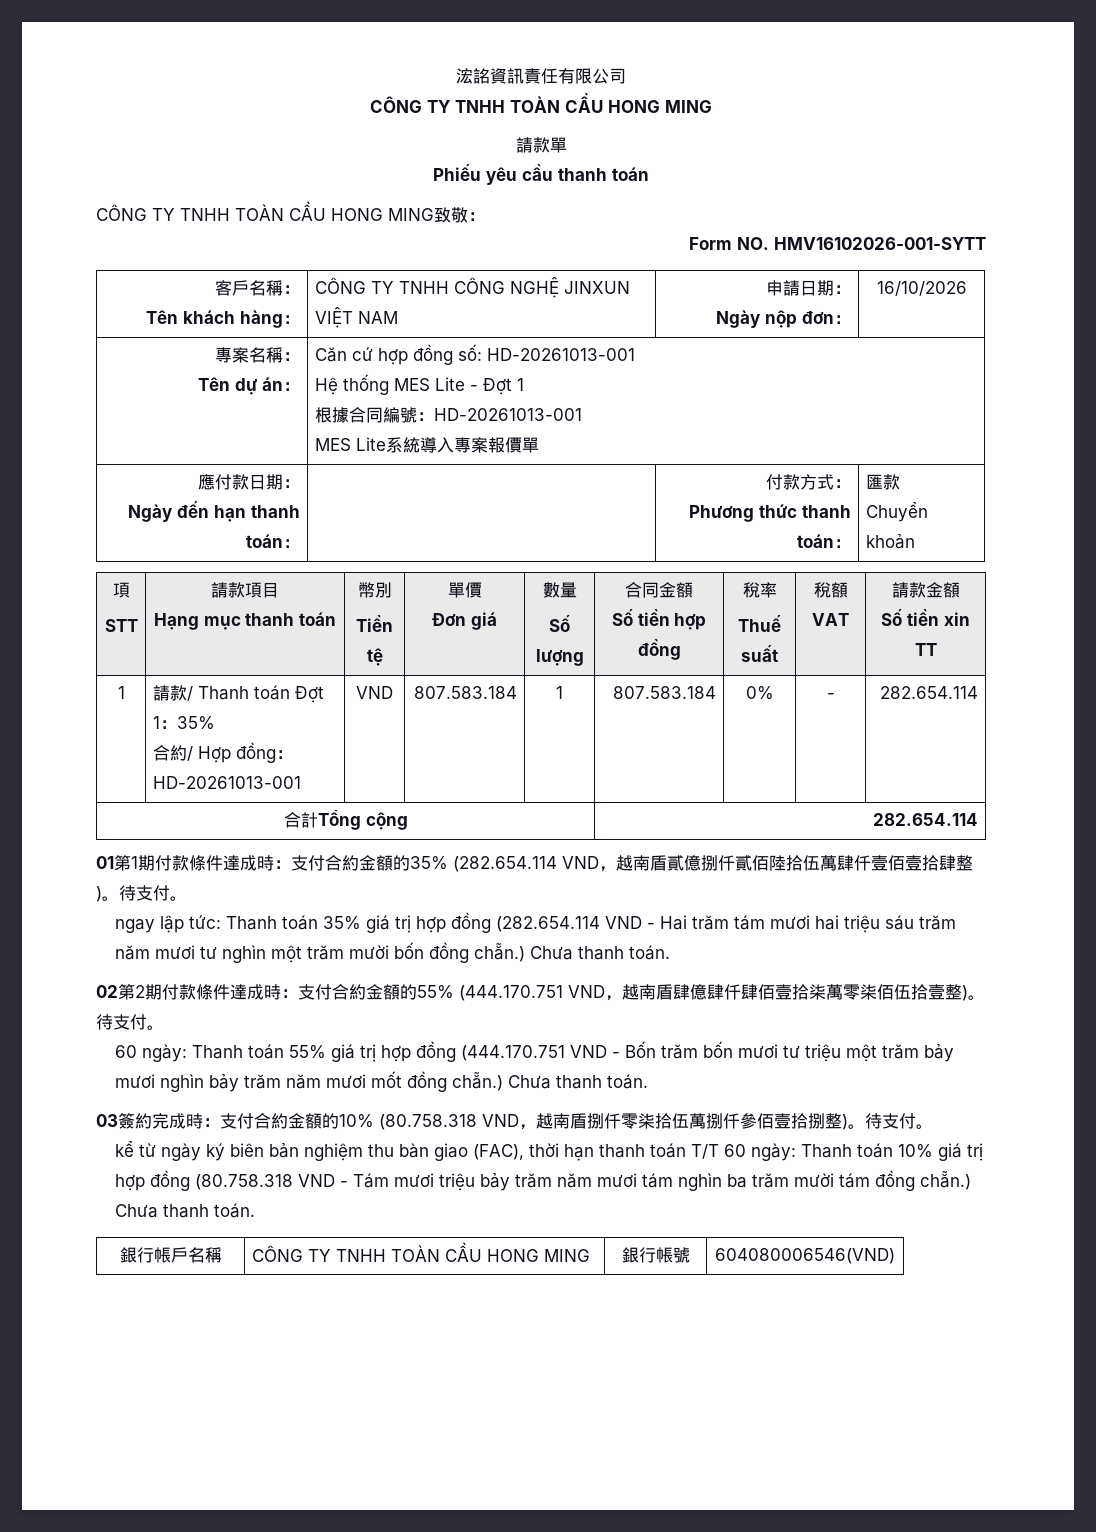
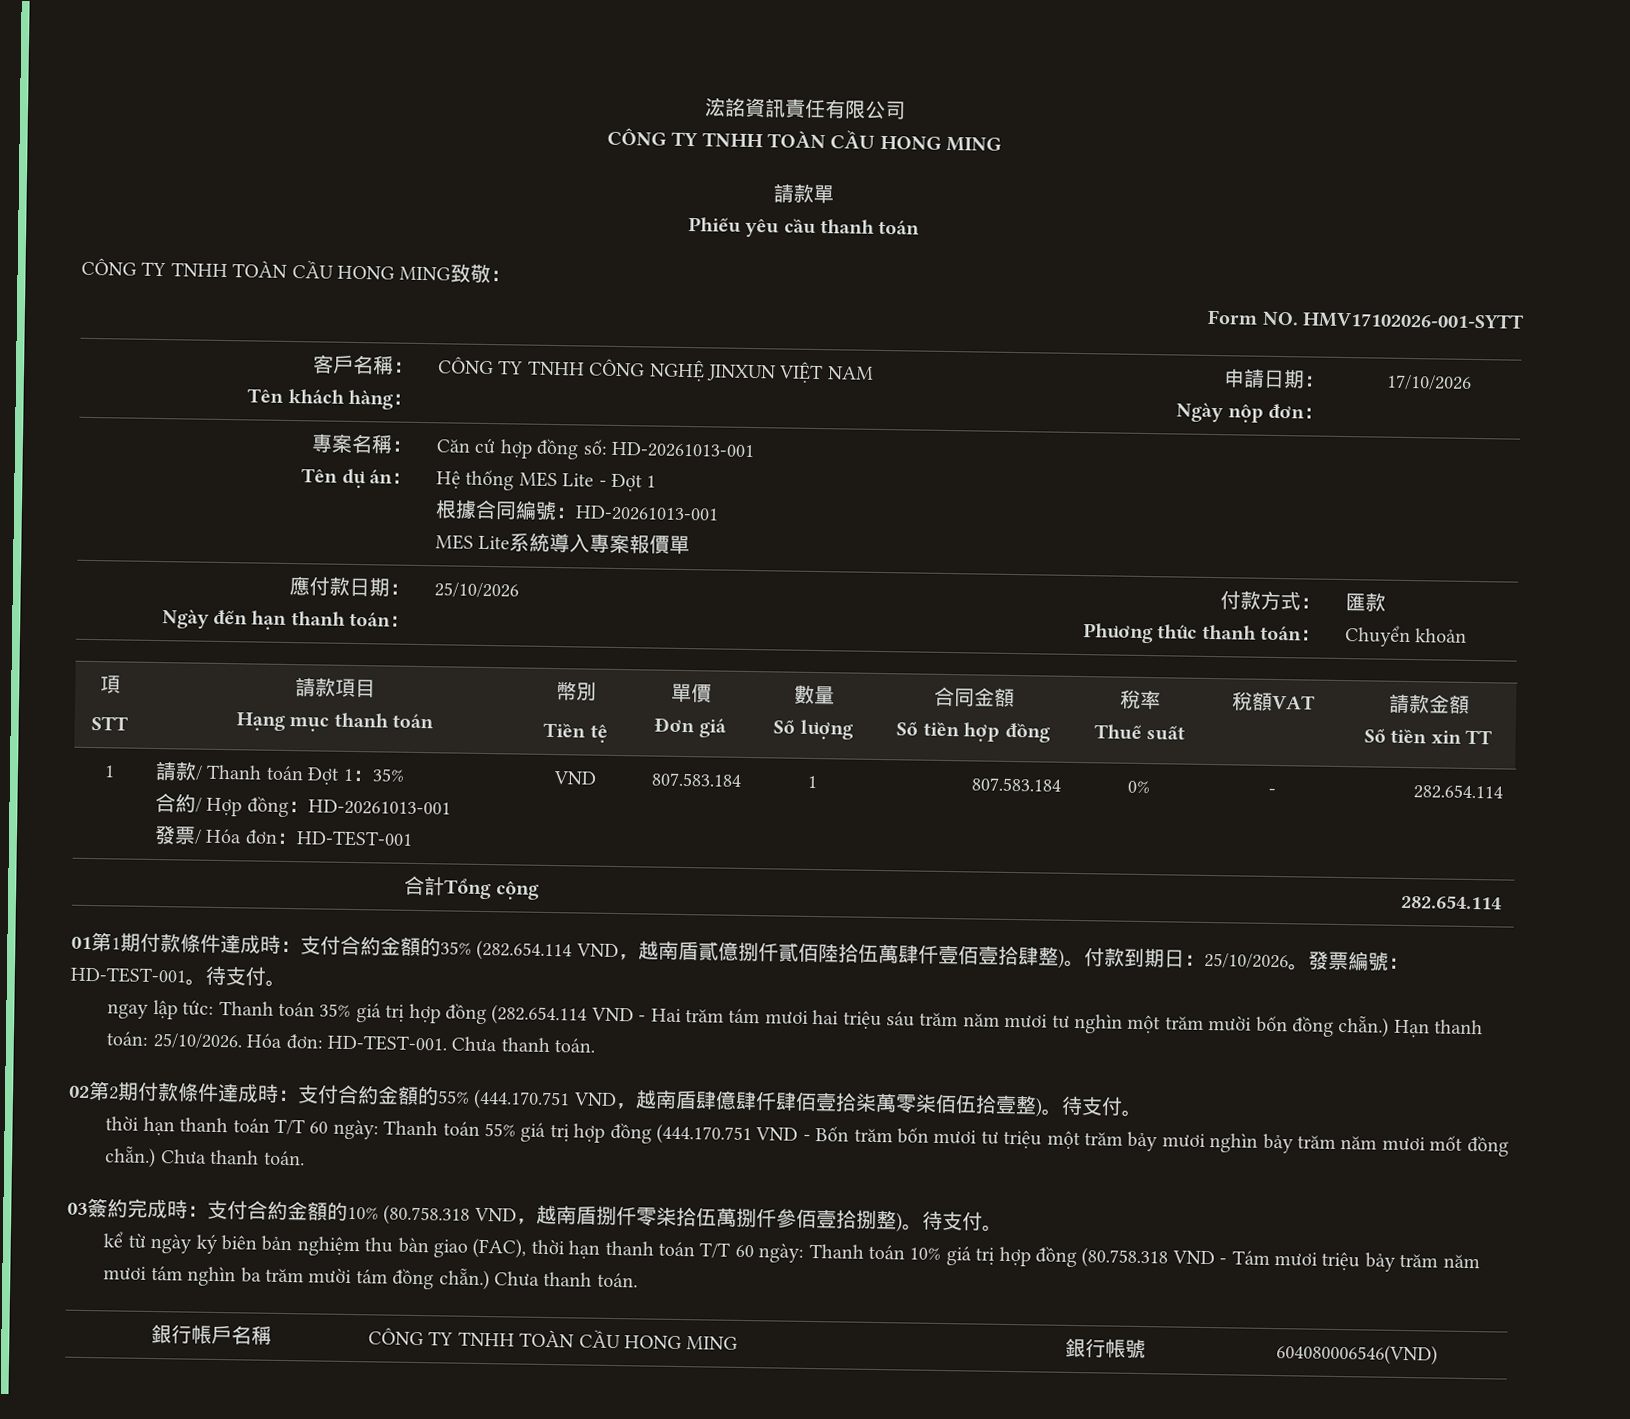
- Form NO. HMV16102026-001-SYTT
+ Form NO. HMV17102026-001-SYTT
  客戶名稱：
  Tên khách hàng： | CÔNG TY TNHH CÔNG NGHỆ JINXUN VIỆT NAM | 申請日期：
- Ngày nộp đơn： | 16/10/2026
+ Ngày nộp đơn： | 17/10/2026
  應付款日期：
- Ngày đến hạn thanh toán： | | 付款方式：
+ Ngày đến hạn thanh toán： | 25/10/2026 | 付款方式：
  1 | 請款/ Thanh toán Đợt 1：35%
- 合約/ Hợp đồng：HD-20261013-001 | VND | 807.583.184 | 1 | 807.583.184 | 0% | - | 282.654.114
+ 合約/ Hợp đồng：HD-20261013-001
+ 發票/ Hóa đơn：HD-TEST-001 | VND | 807.583.184 | 1 | 807.583.184 | 0% | - | 282.654.114
+ 付款到期日：25/10/2026。發票編號：HD-TEST-001。
+ Hạn thanh toán: 25/10/2026. Hóa đơn: HD-TEST-001.
- 60 ngày: Thanh toán 55% giá trị hợp đồng (444.170.751 VND - Bốn trăm bốn mươi tư triệu một trăm bảy mươi nghìn bảy trăm năm mươi mốt đồng chẵn.)
+ thời hạn thanh toán T/T 60 ngày: Thanh toán 55% giá trị hợp đồng (444.170.751 VND - Bốn trăm bốn mươi tư triệu một trăm bảy mươi nghìn bảy trăm năm mươi mốt đồng chẵn.)

